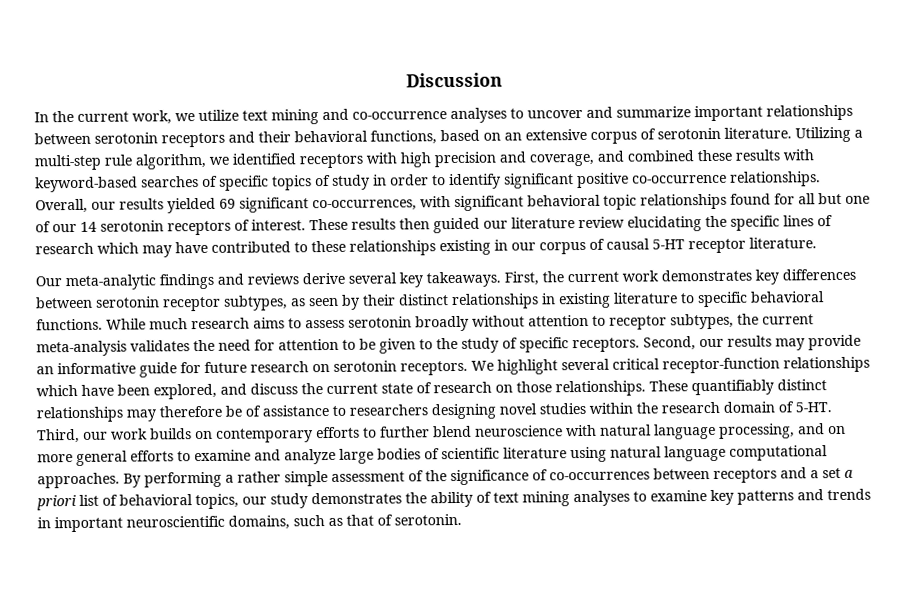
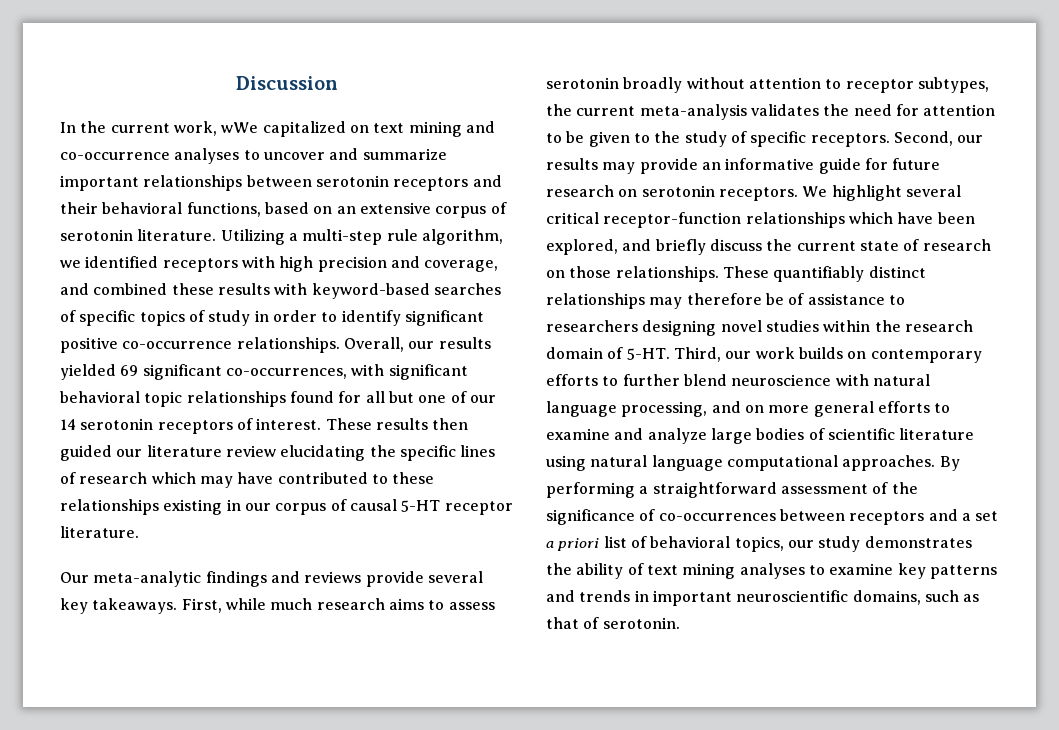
- In the current work, we utilize text mining and co-occurrence analyses to uncover and summarize important relationships between serotonin receptors and their behavioral functions, based on an extensive corpus of serotonin literature.
+ In the current work, wWe capitalized on text mining and co-occurrence analyses to uncover and summarize important relationships between serotonin receptors and their behavioral functions, based on an extensive corpus of serotonin literature.
- Our meta-analytic findings and reviews derive several key takeaways.
+ Our meta-analytic findings and reviews provide several key takeaways.
- First, the current work demonstrates key differences between serotonin receptor subtypes, as seen by their distinct relationships in existing literature to specific behavioral functions. While much research aims to assess serotonin broadly without attention to receptor subtypes, the current meta-analysis validates the need for attention to be given to the study of specific receptors.
+ First, while much research aims to assess serotonin broadly without attention to receptor subtypes, the current meta-analysis validates the need for attention to be given to the study of specific receptors.
- We highlight several critical receptor-function relationships which have been explored, and discuss the current state of research on those relationships.
+ We highlight several critical receptor-function relationships which have been explored, and briefly discuss the current state of research on those relationships.
- By performing a rather simple assessment of the significance of co-occurrences between receptors and a set a priori list of behavioral topics, our study demonstrates the ability of text mining analyses to examine key patterns and trends in important neuroscientific domains, such as that of serotonin.
+ By performing a straightforward assessment of the significance of co-occurrences between receptors and a set a priori list of behavioral topics, our study demonstrates the ability of text mining analyses to examine key patterns and trends in important neuroscientific domains, such as that of serotonin.

